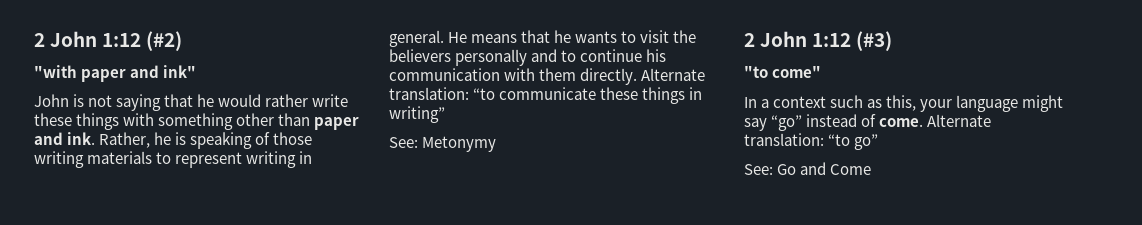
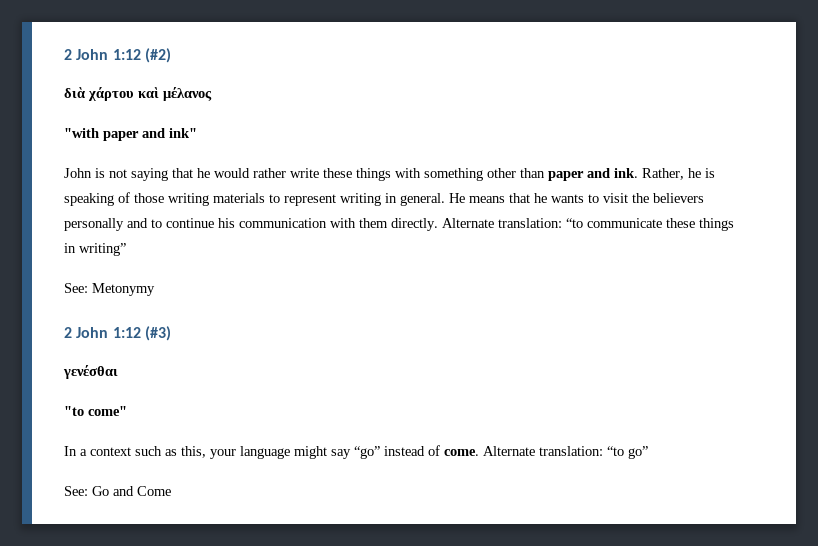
+ διὰ χάρτου καὶ μέλανος
+ γενέσθαι

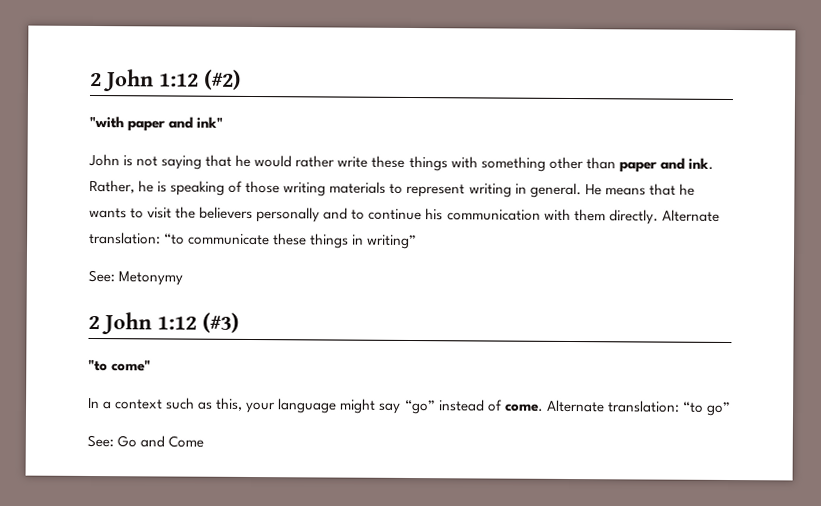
- διὰ χάρτου καὶ μέλανος
- γενέσθαι

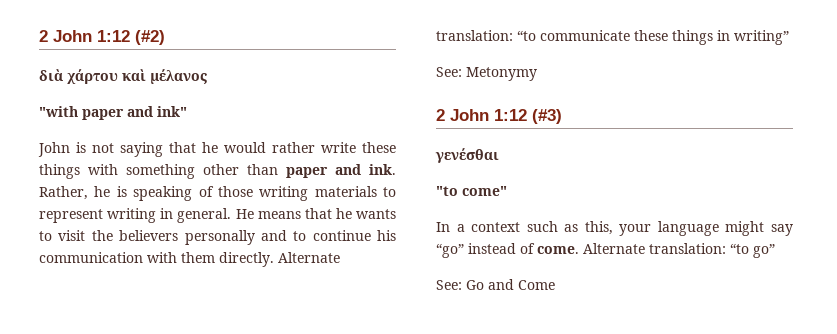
+ διὰ χάρτου καὶ μέλανος
+ γενέσθαι

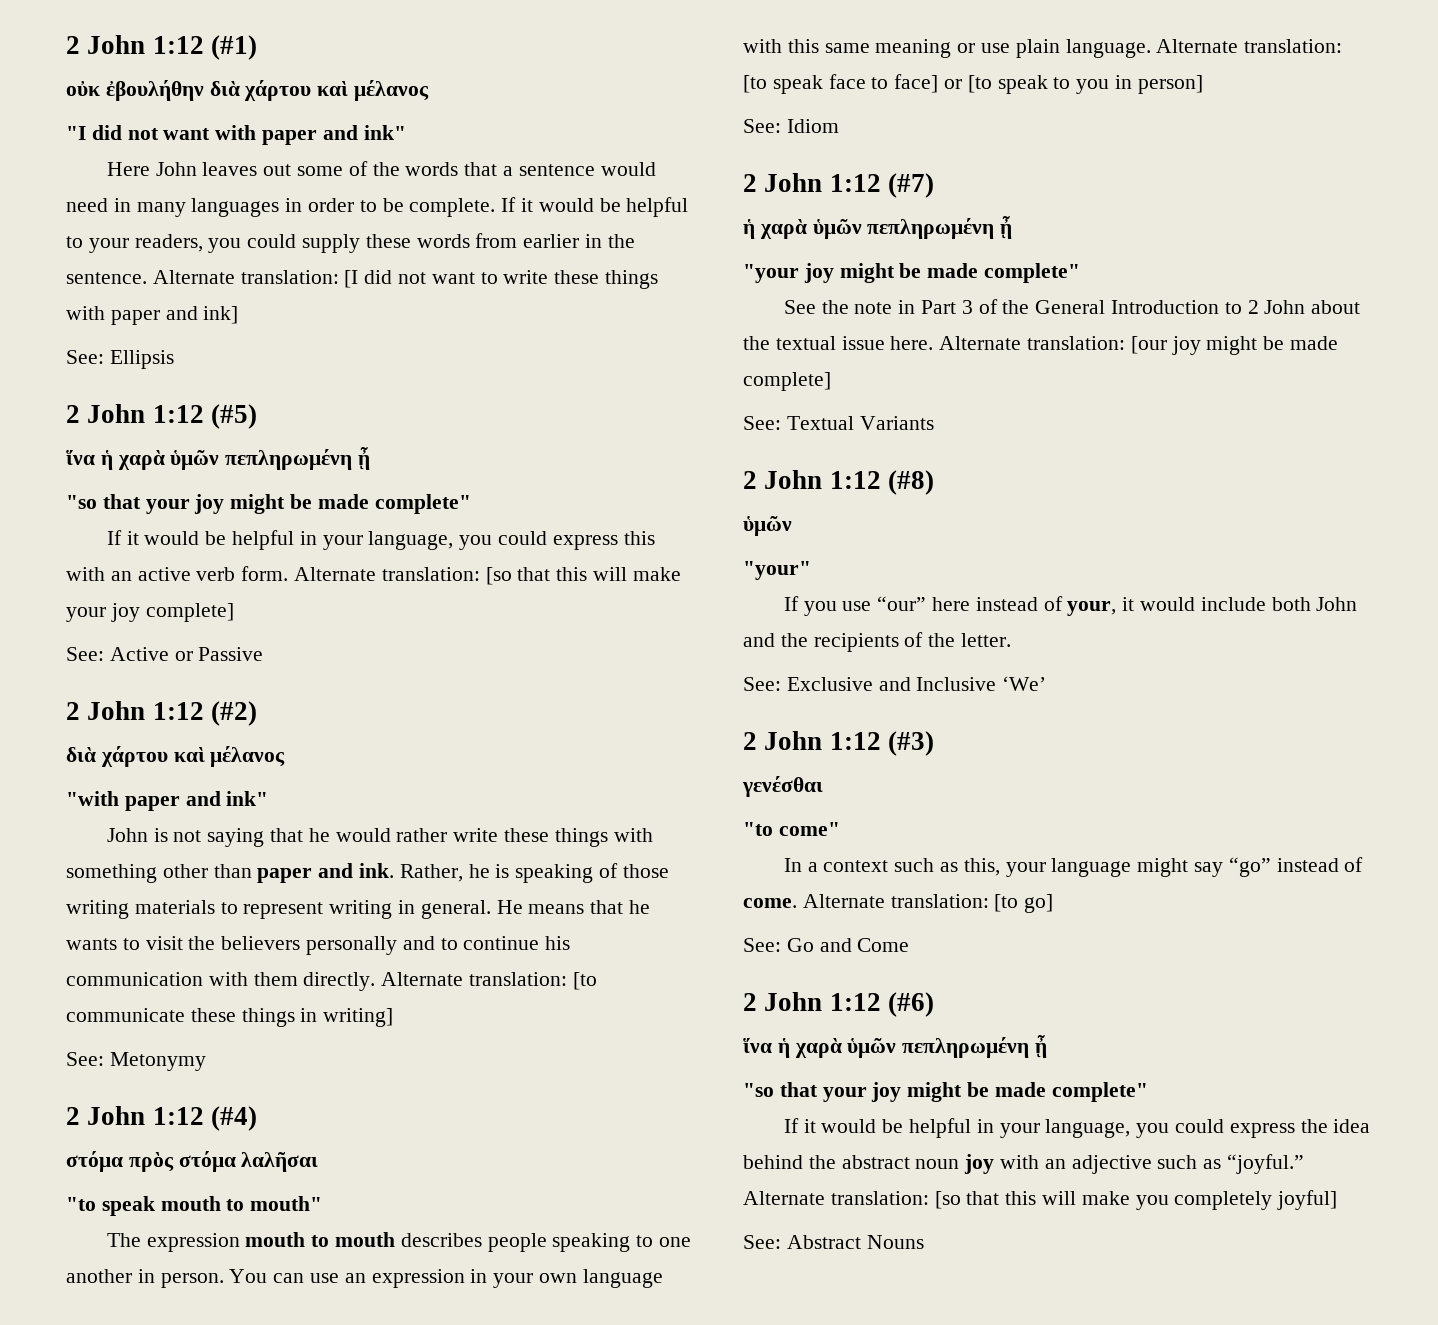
+ 2 John 1:12 (#1)
+ οὐκ ἐβουλήθην διὰ χάρτου καὶ μέλανος
+ "I did not want with paper and ink"
+ Here John leaves out some of the words that a sentence would need in many languages in order to be complete. If it would be helpful to your readers, you could supply these words from earlier in the sentence. Alternate translation: [I did not want to write these things with paper and ink]
+ See: Ellipsis
+ 2 John 1:12 (#5)
+ ἵνα ἡ χαρὰ ὑμῶν πεπληρωμένη ᾖ
+ "so that your joy might be made complete"
+ If it would be helpful in your language, you could express this with an active verb form. Alternate translation: [so that this will make your joy complete]
+ See: Active or Passive
- Alternate translation: “to communicate these things in writing”
+ Alternate translation: [to communicate these things in writing]
+ 2 John 1:12 (#4)
+ στόμα πρὸς στόμα λαλῆσαι
+ "to speak mouth to mouth"
+ The expression mouth to mouth describes people speaking to one another in person. You can use an expression in your own language with this same meaning or use plain language. Alternate translation: [to speak face to face] or [to speak to you in person]
+ See: Idiom
+ 2 John 1:12 (#7)
+ ἡ χαρὰ ὑμῶν πεπληρωμένη ᾖ
+ "your joy might be made complete"
+ See the note in Part 3 of the General Introduction to 2 John about the textual issue here. Alternate translation: [our joy might be made complete]
+ See: Textual Variants
+ 2 John 1:12 (#8)
+ ὑμῶν
+ "your"
+ If you use “our” here instead of your, it would include both John and the recipients of the letter.
+ See: Exclusive and Inclusive ‘We’
- Alternate translation: “to go”
+ Alternate translation: [to go]
+ 2 John 1:12 (#6)
+ ἵνα ἡ χαρὰ ὑμῶν πεπληρωμένη ᾖ
+ "so that your joy might be made complete"
+ If it would be helpful in your language, you could express the idea behind the abstract noun joy with an adjective such as “joyful.” Alternate translation: [so that this will make you completely joyful]
+ See: Abstract Nouns

